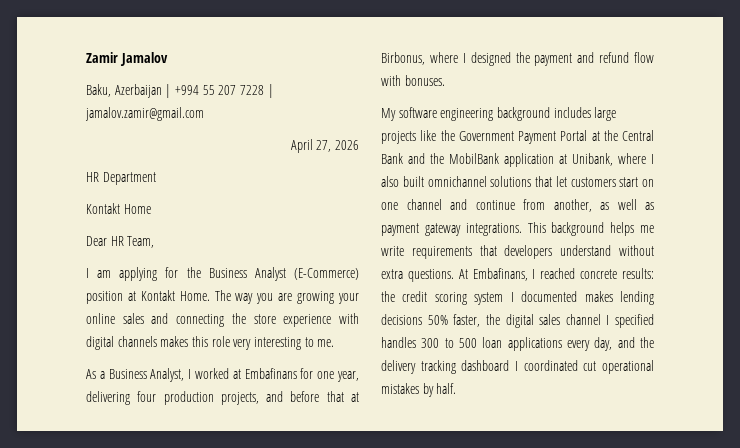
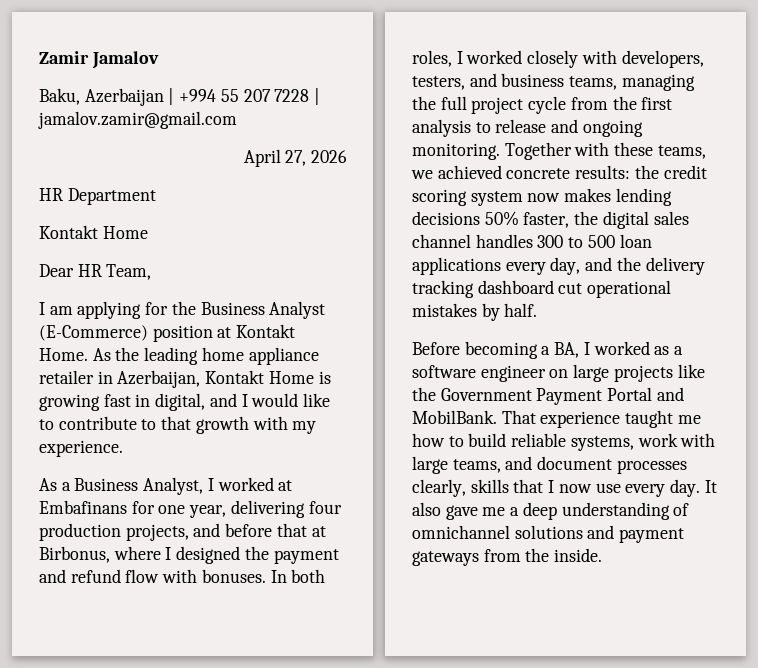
- The way you are growing your online sales and connecting the store experience with digital channels makes this role very interesting to me.
+ As the leading home appliance retailer in Azerbaijan, Kontakt Home is growing fast in digital, and I would like to contribute to that growth with my experience.
- As a Business Analyst, I worked at Embafinans for one year, delivering four production projects, and before that at Birbonus, where I designed the payment and refund flow with bonuses.
- My software engineering background includes large projects like the Government Payment Portal at the Central Bank and the MobilBank application at Unibank, where I also built omnichannel solutions that let customers start on one channel and continue from another, as well as payment gateway integrations. This background helps me write requirements that developers understand without extra questions. At Embafinans, I reached concrete results:
+ As a Business Analyst, I worked at Embafinans for one year, delivering four production projects, and before that at Birbonus, where I designed the payment and refund flow with bonuses. In both roles, I worked closely with developers, testers, and business teams, managing the full project cycle from the first analysis to release and ongoing monitoring. Together with these teams, we achieved concrete results:
- the credit scoring system I documented makes lending decisions 50% faster, the digital sales channel I specified handles 300 to 500 loan applications every day, and the delivery tracking dashboard I coordinated cut operational mistakes by half.
+ the credit scoring system now makes lending decisions 50% faster, the digital sales channel handles 300 to 500 loan applications every day, and the delivery tracking dashboard cut operational mistakes by half.
+ Before becoming a BA, I worked as a software engineer on large projects like the Government Payment Portal and MobilBank. That experience taught me how to build reliable systems, work with large teams, and document processes clearly, skills that I now use every day. It also gave me a deep understanding of omnichannel solutions and payment gateways from the inside.

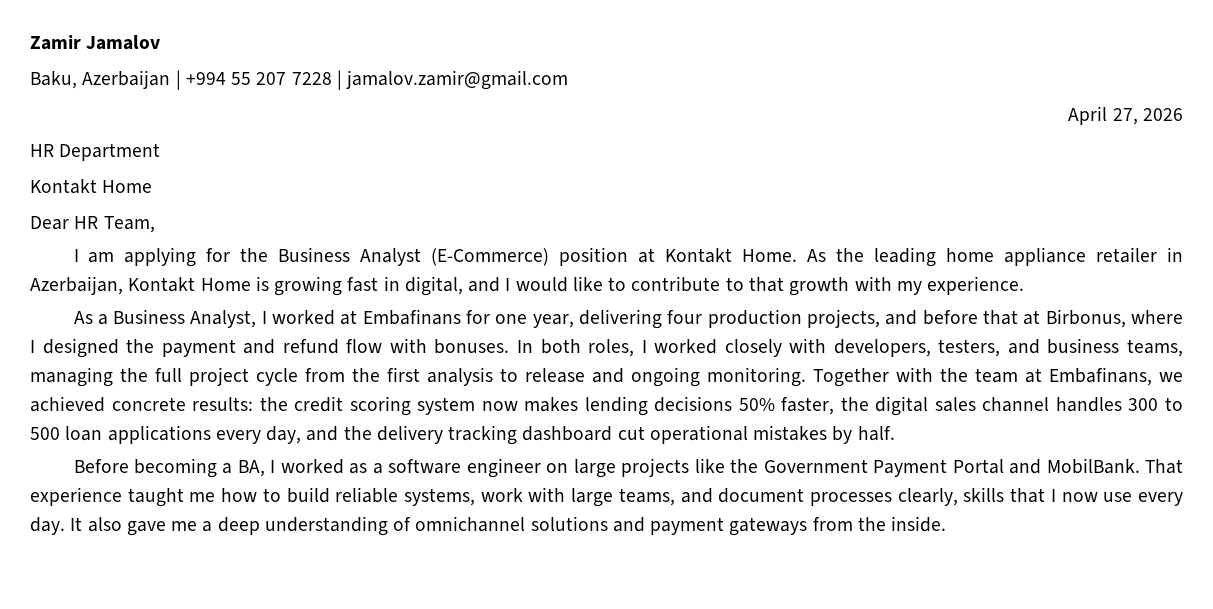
- Together with these teams, we achieved concrete results: the credit scoring system now makes lending decisions 50% faster, the digital sales channel handles 300 to 500 loan applications every day, and the delivery tracking dashboard cut operational mistakes by half.
+ Together with the team at Embafinans, we achieved concrete results: the credit scoring system now makes lending decisions 50% faster, the digital sales channel handles 300 to 500 loan applications every day, and the delivery tracking dashboard cut operational mistakes by half.

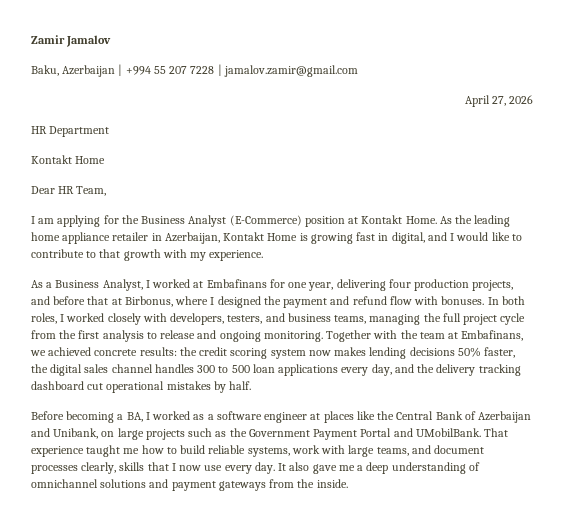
- Before becoming a BA, I worked as a software engineer on large projects like the Government Payment Portal and MobilBank.
+ Before becoming a BA, I worked as a software engineer at places like the Central Bank of Azerbaijan and Unibank, on large projects such as the Government Payment Portal and UMobilBank.

